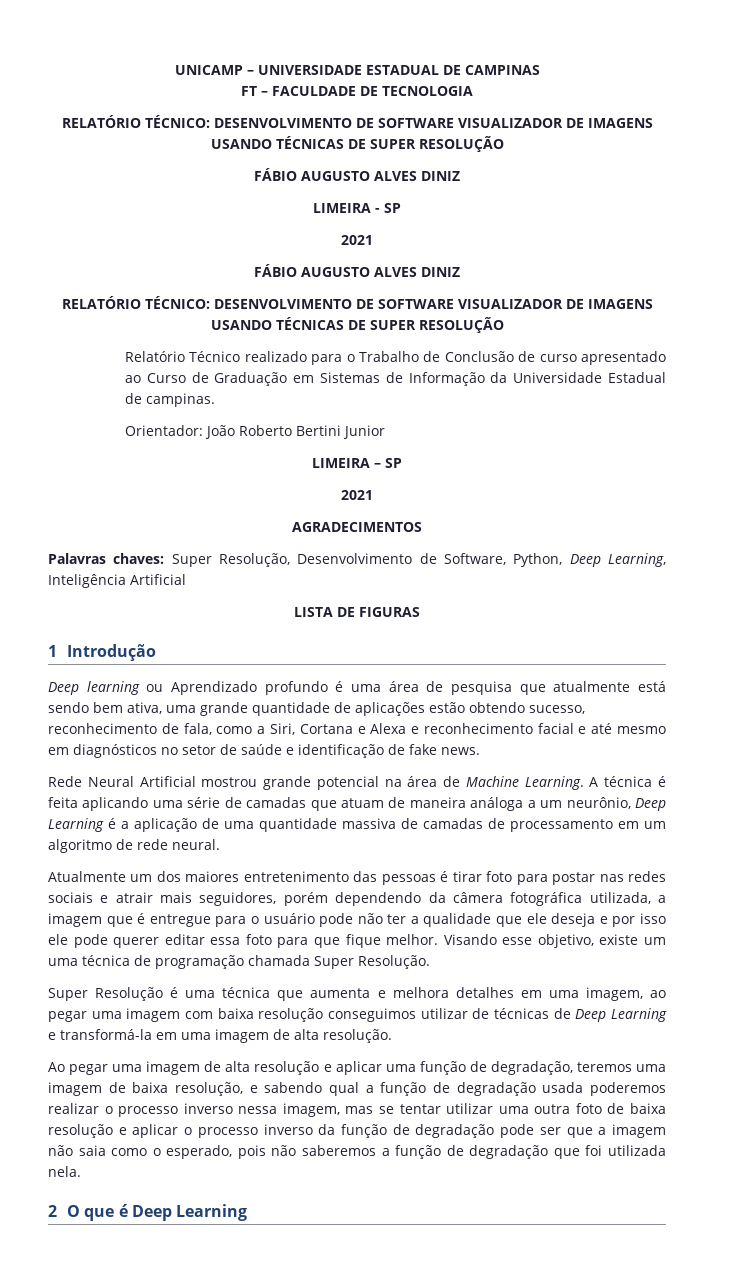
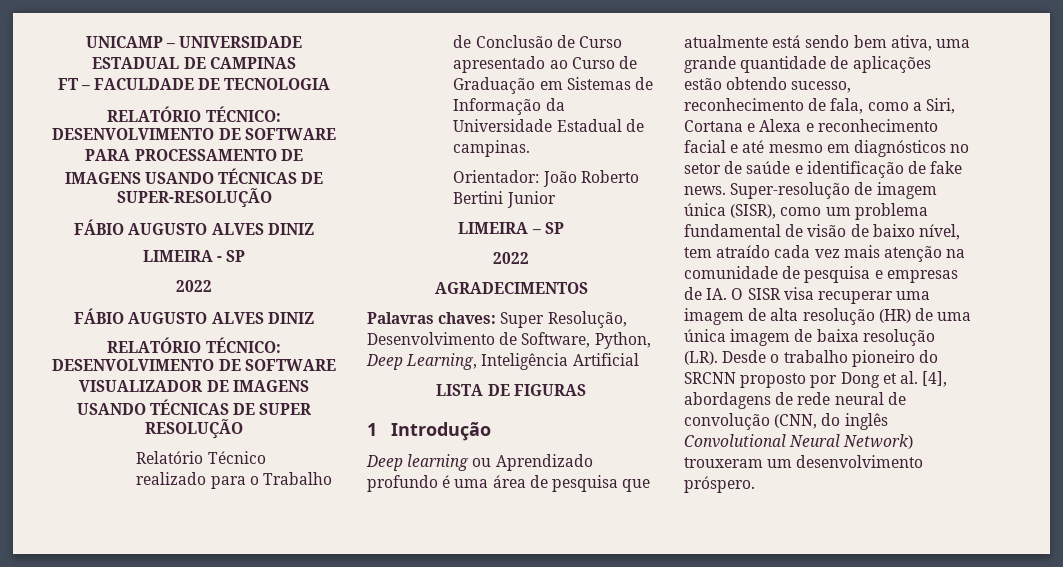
  FT – FACULDADE DE TECNOLOGIA
- RELATÓRIO TÉCNICO: DESENVOLVIMENTO DE SOFTWARE VISUALIZADOR DE IMAGENS USANDO TÉCNICAS DE SUPER RESOLUÇÃO
+ RELATÓRIO TÉCNICO: DESENVOLVIMENTO DE SOFTWARE PARA PROCESSAMENTO DE IMAGENS USANDO TÉCNICAS DE SUPER-RESOLUÇÃO
  FÁBIO AUGUSTO ALVES DINIZ
  LIMEIRA - SP
- 2021
+ 2022
- Relatório Técnico realizado para o Trabalho de Conclusão de curso apresentado ao Curso de Graduação em Sistemas de Informação da Universidade Estadual de campinas.
+ Relatório Técnico realizado para o Trabalho de Conclusão de Curso apresentado ao Curso de Graduação em Sistemas de Informação da Universidade Estadual de campinas.
  Orientador: João Roberto Bertini Junior
  LIMEIRA – SP
- 2021
+ 2022
- Deep learning ou Aprendizado profundo é uma área de pesquisa que atualmente está sendo bem ativa, uma grande quantidade de aplicações estão obtendo sucesso, reconhecimento de fala, como a Siri, Cortana e Alexa e reconhecimento facial e até mesmo em diagnósticos no setor de saúde e identificação de fake news.
- Rede Neural Artificial mostrou grande potencial na área de Machine Learning. A técnica é feita aplicando uma série de camadas que atuam de maneira análoga a um neurônio, Deep Learning é a aplicação de uma quantidade massiva de camadas de processamento em um algoritmo de rede neural.
- Atualmente um dos maiores entretenimento das pessoas é tirar foto para postar nas redes sociais e atrair mais seguidores, porém dependendo da câmera fotográfica utilizada, a imagem que é entregue para o usuário pode não ter a qualidade que ele deseja e por isso ele pode querer editar essa foto para que fique melhor. Visando esse objetivo, existe um uma técnica de programação chamada Super Resolução.
- Super Resolução é uma técnica que aumenta e melhora detalhes em uma imagem, ao pegar uma imagem com baixa resolução conseguimos utilizar de técnicas de Deep Learning e transformá-la em uma imagem de alta resolução.
- Ao pegar uma imagem de alta resolução e aplicar uma função de degradação, teremos uma imagem de baixa resolução, e sabendo qual a função de degradação usada poderemos realizar o processo inverso nessa imagem, mas se tentar utilizar uma outra foto de baixa resolução e aplicar o processo inverso da função de degradação pode ser que a imagem não saia como o esperado, pois não saberemos a função de degradação que foi utilizada nela.
- 2 O que é Deep Learning
+ Deep learning ou Aprendizado profundo é uma área de pesquisa que atualmente está sendo bem ativa, uma grande quantidade de aplicações estão obtendo sucesso, reconhecimento de fala, como a Siri, Cortana e Alexa e reconhecimento facial e até mesmo em diagnósticos no setor de saúde e identificação de fake news. Super-resolução de imagem única (SISR), como um problema fundamental de visão de baixo nível, tem atraído cada vez mais atenção na comunidade de pesquisa e empresas de IA. O SISR visa recuperar uma imagem de alta resolução (HR) de uma única imagem de baixa resolução (LR). Desde o trabalho pioneiro do SRCNN proposto por Dong et al. [4], abordagens de rede neural de convolução (CNN, do inglês Convolutional Neural Network) trouxeram um desenvolvimento próspero.

